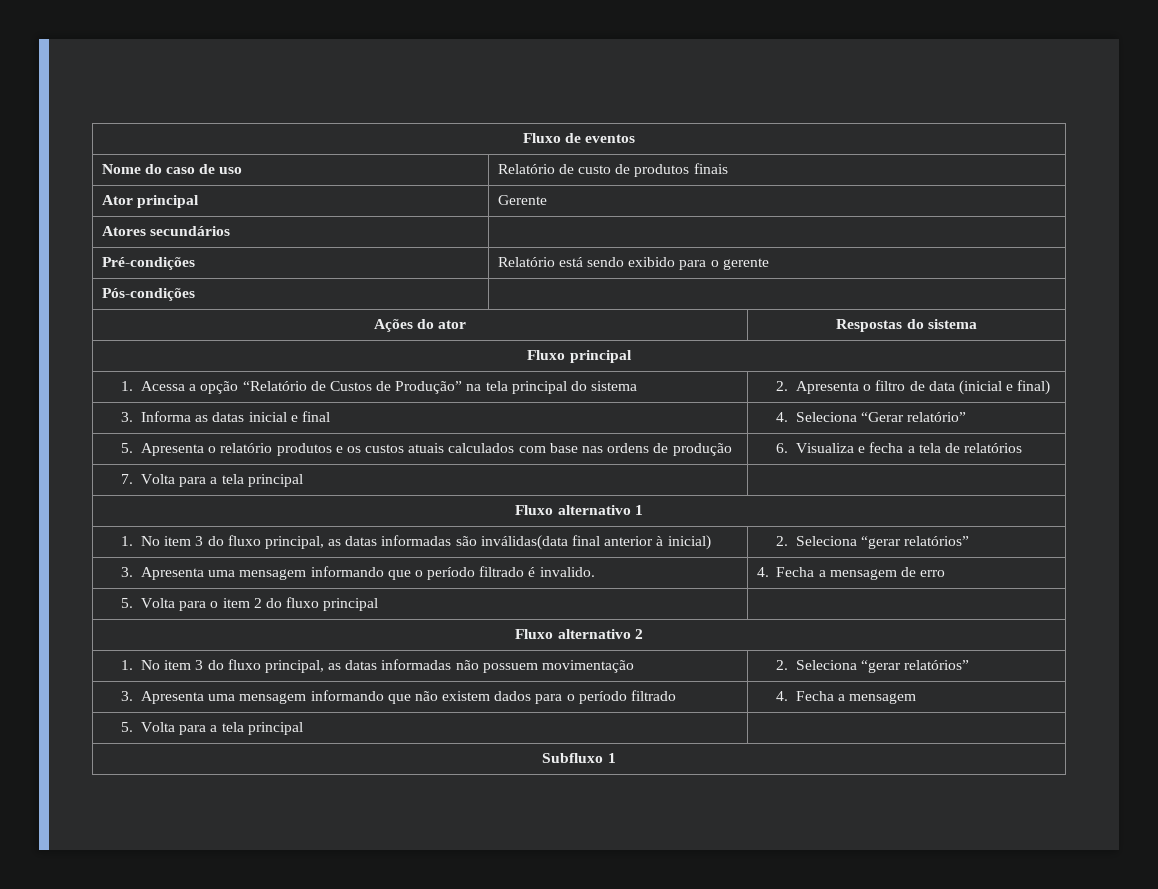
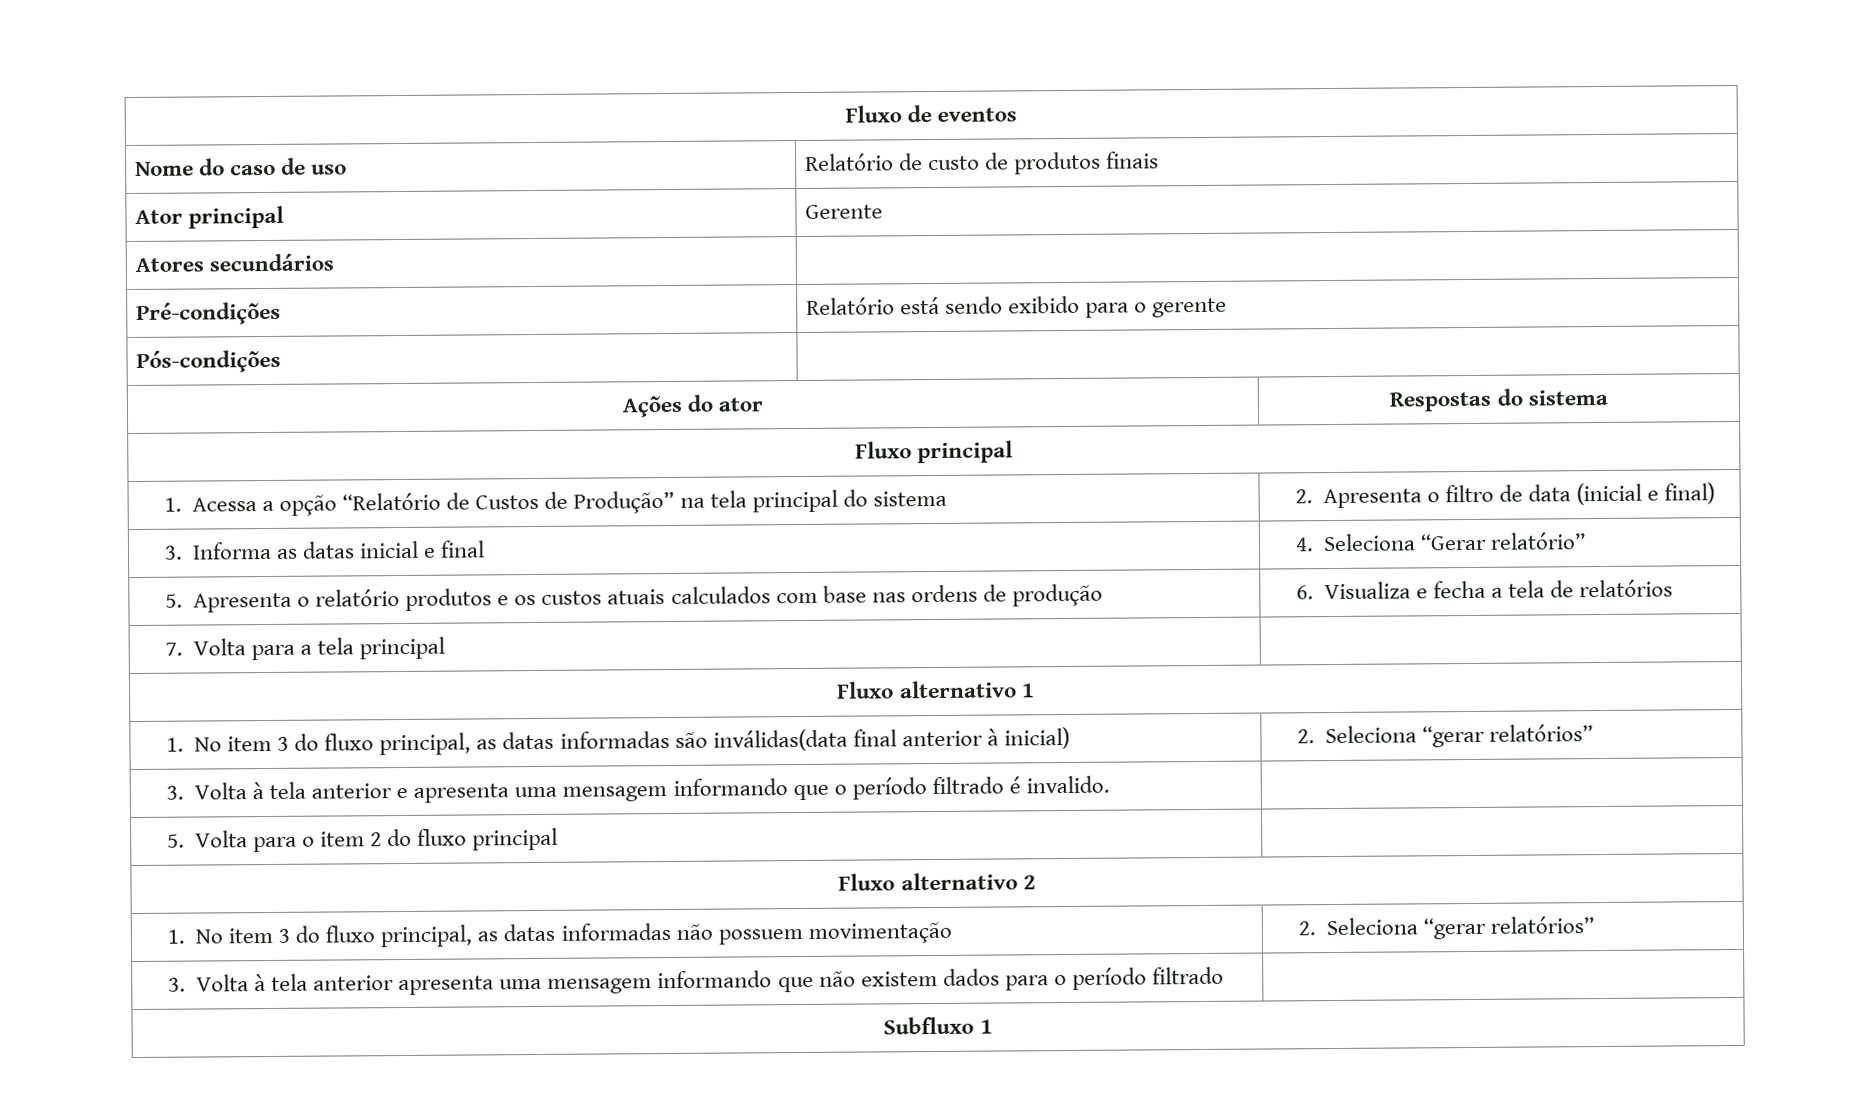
- 3. Apresenta uma mensagem informando que o período filtrado é invalido. | 4. Fecha a mensagem de erro
+ 3. Volta à tela anterior e apresenta uma mensagem informando que o período filtrado é invalido. |
- 3. Apresenta uma mensagem informando que não existem dados para o período filtrado | 4. Fecha a mensagem
- 5. Volta para a tela principal |
+ 3. Volta à tela anterior apresenta uma mensagem informando que não existem dados para o período filtrado |

